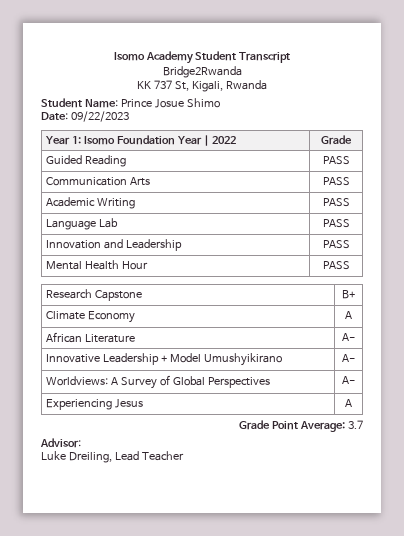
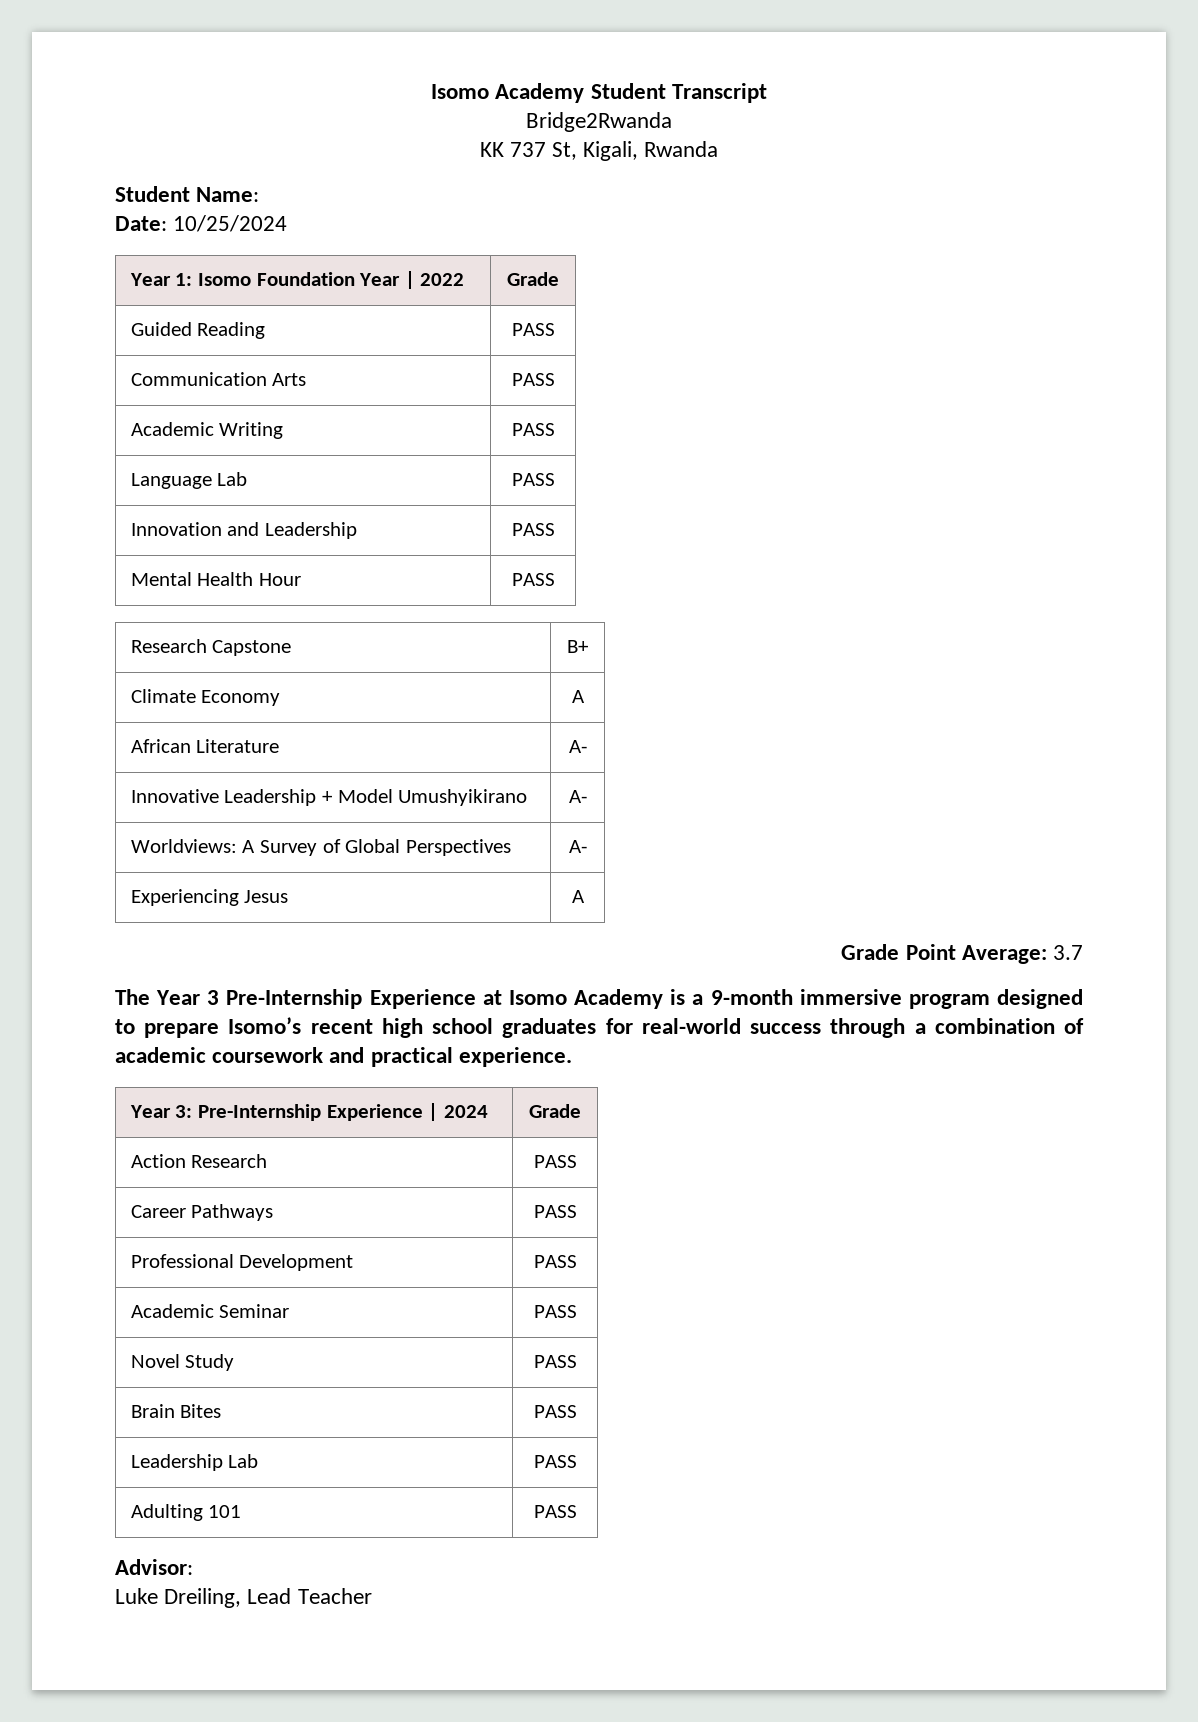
- Student Name: Prince Josue Shimo
+ Student Name:
- Date: 09/22/2023
+ Date: 10/25/2024
+ The Year 3 Pre-Internship Experience at Isomo Academy is a 9-month immersive program designed to prepare Isomo’s recent high school graduates for real-world success through a combination of academic coursework and practical experience.
+ Year 3: Pre-Internship Experience | 2024 | Grade
+ Action Research | PASS
+ Career Pathways | PASS
+ Professional Development | PASS
+ Academic Seminar | PASS
+ Novel Study | PASS
+ Brain Bites | PASS
+ Leadership Lab | PASS
+ Adulting 101 | PASS

